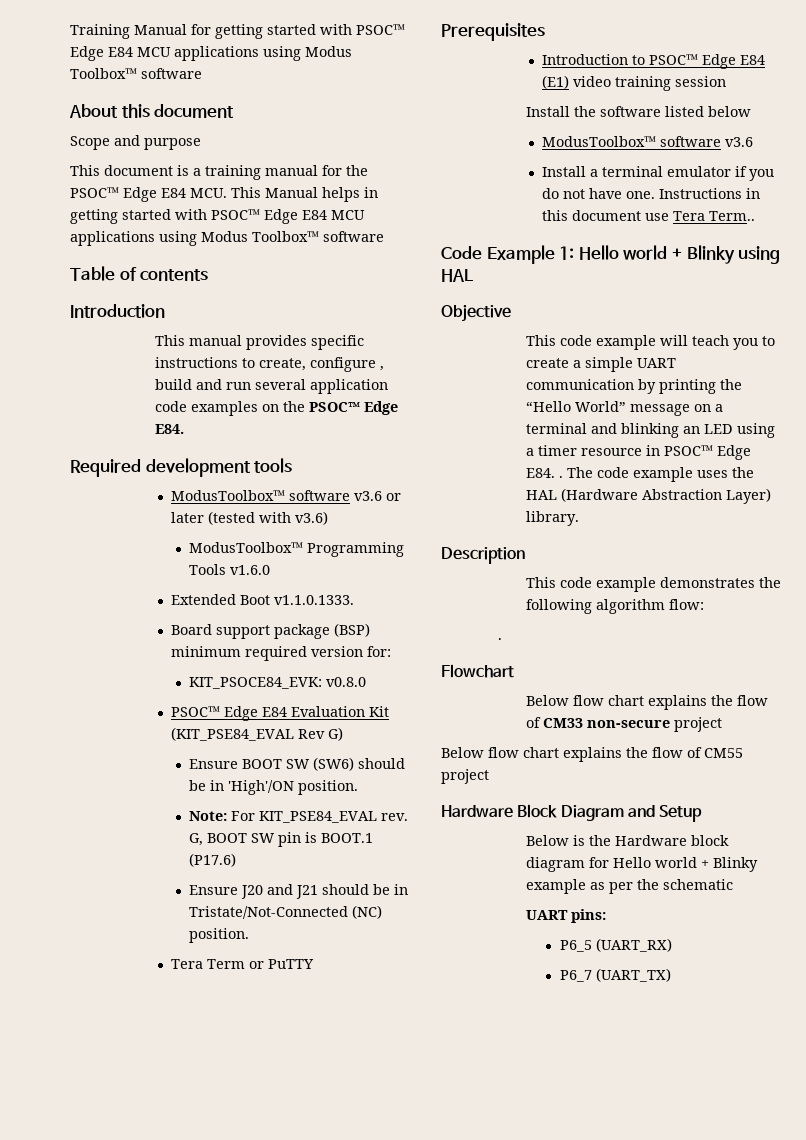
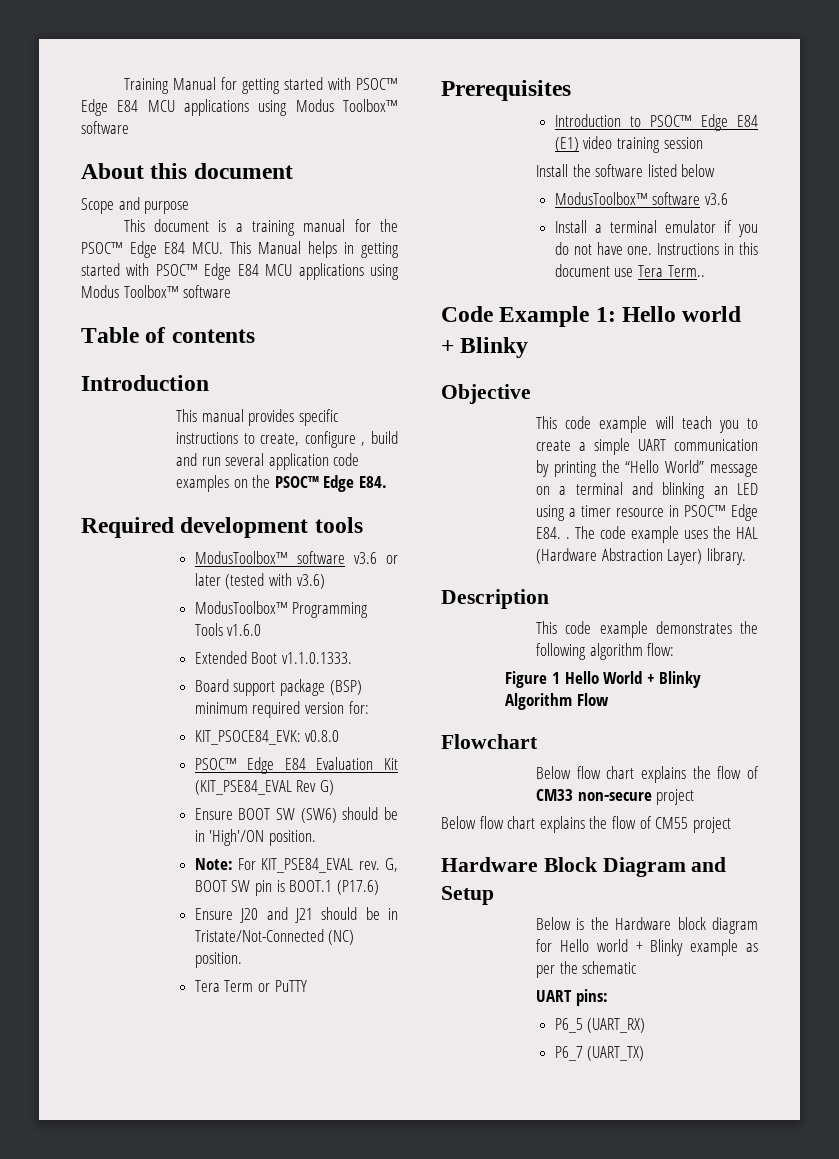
- Code Example 1: Hello world + Blinky using HAL
+ Code Example 1: Hello world + Blinky
  This code example demonstrates the following algorithm flow:
- .
+ Figure 1 Hello World + Blinky Algorithm Flow

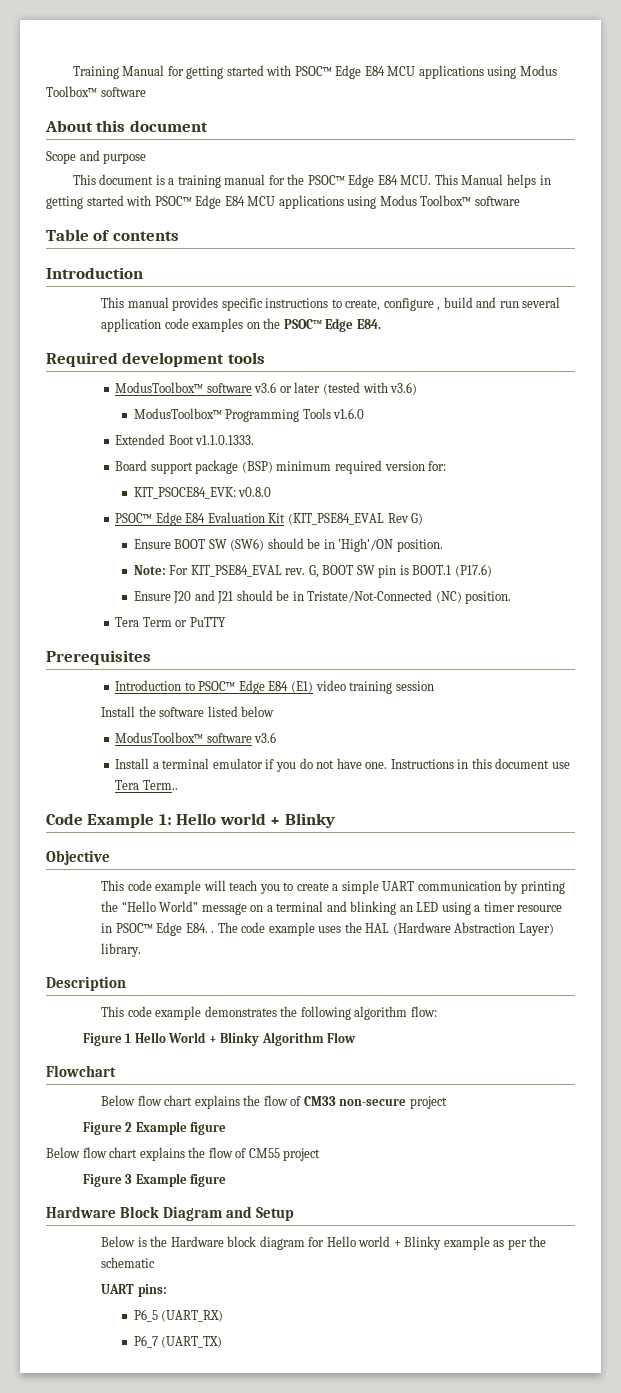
+ Figure 2 Example figure
+ Figure 3 Example figure

